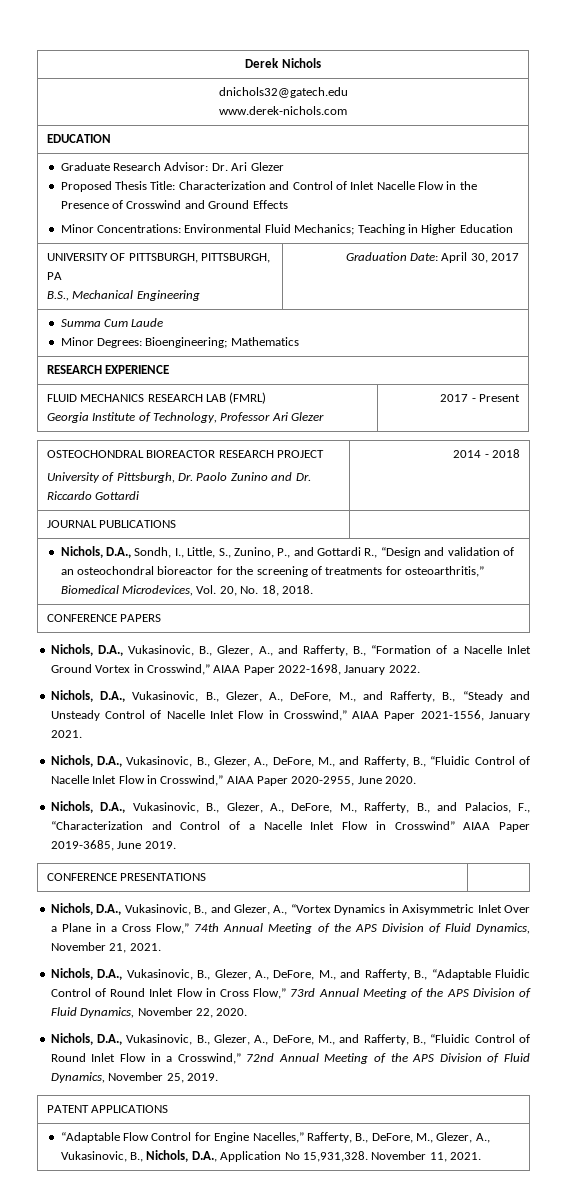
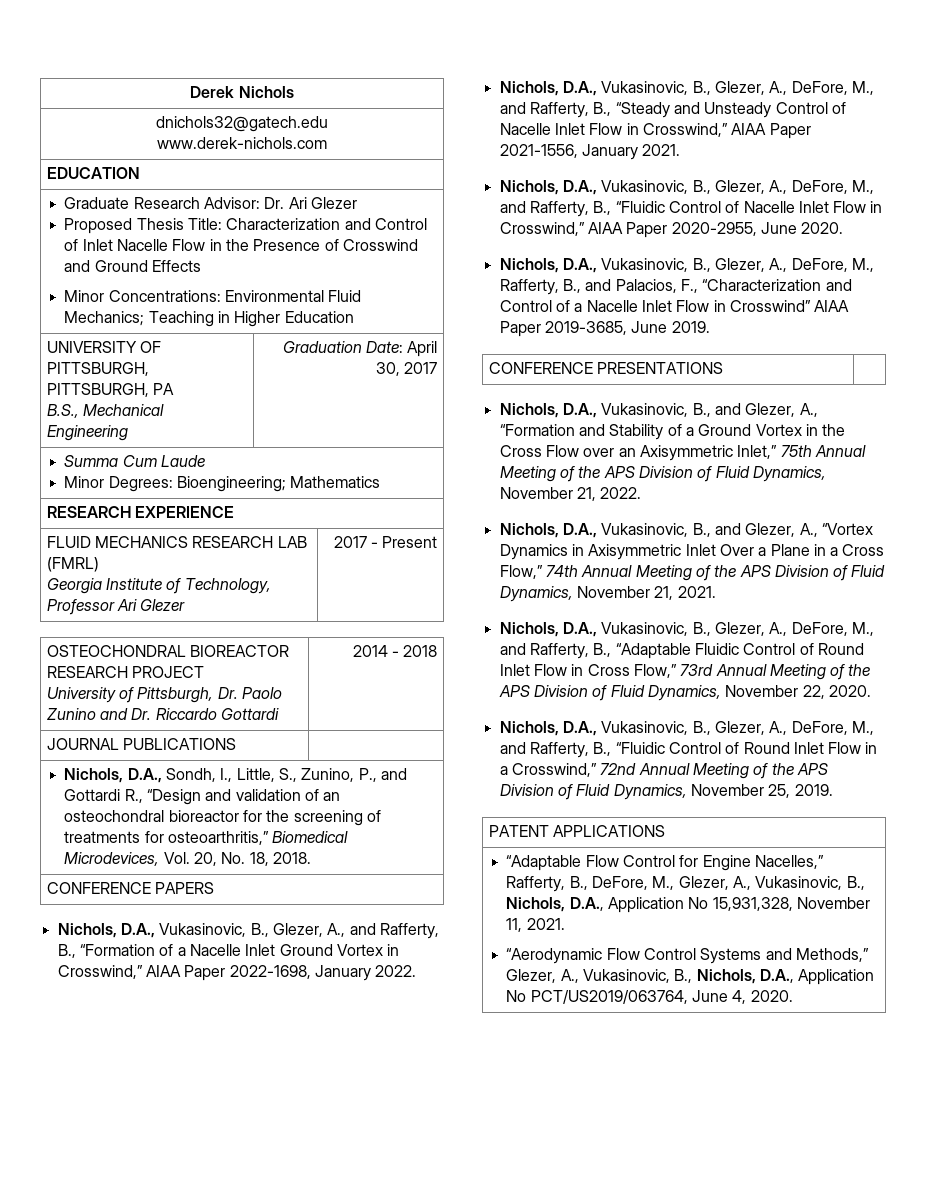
+ Nichols, D.A., Vukasinovic, B., and Glezer, A., “Formation and Stability of a Ground Vortex in the Cross Flow over an Axisymmetric Inlet,” 75th Annual Meeting of the APS Division of Fluid Dynamics, November 21, 2022.
- “Adaptable Flow Control for Engine Nacelles,” Rafferty, B., DeFore, M., Glezer, A., Vukasinovic, B., Nichols, D.A., Application No 15,931,328. November 11, 2021.
+ “Adaptable Flow Control for Engine Nacelles,” Rafferty, B., DeFore, M., Glezer, A., Vukasinovic, B., Nichols, D.A., Application No 15,931,328, November 11, 2021.
+ “Aerodynamic Flow Control Systems and Methods,” Glezer, A., Vukasinovic, B., Nichols, D.A., Application No PCT/US2019/063764, June 4, 2020.

